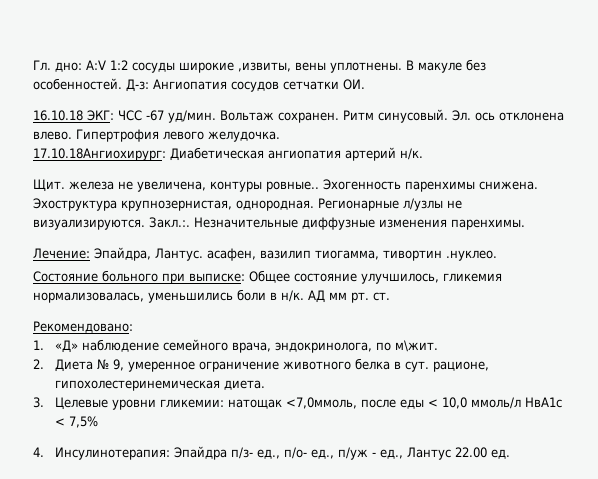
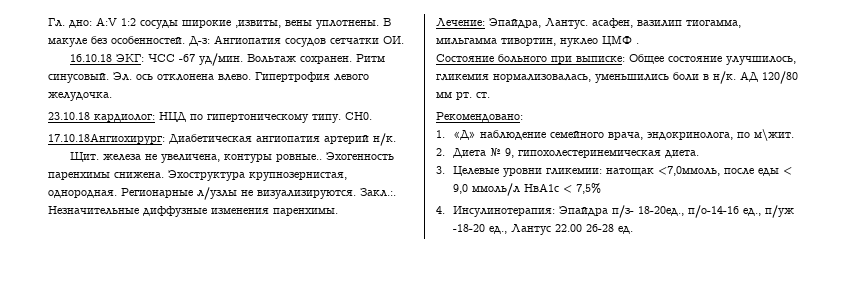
+ 23.10.18 кардиолог: НЦД по гипертоническому типу. СН0.
- Лечение: Эпайдра, Лантус. асафен, вазилип тиогамма, тивортин .нуклео.
+ Лечение: Эпайдра, Лантус. асафен, вазилип тиогамма, мильгамма тивортин, нуклео ЦМФ .
- АД мм рт. ст.
+ АД 120/80 мм рт. ст.
- 2. Диета № 9, умеренное ограничение животного белка в сут. рационе, гипохолестеринемическая диета.
+ 2. Диета № 9, гипохолестеринемическая диета.
- 3. Целевые уровни гликемии: натощак <7,0ммоль, после еды < 10,0 ммоль/л НвА1с < 7,5%
+ 3. Целевые уровни гликемии: натощак <7,0ммоль, после еды < 9,0 ммоль/л НвА1с < 7,5%
- 4. Инсулинотерапия: Эпайдра п/з- ед., п/о- ед., п/уж - ед., Лантус 22.00 ед.
+ 4. Инсулинотерапия: Эпайдра п/з- 18-20ед., п/о-14-16 ед., п/уж -18-20 ед., Лантус 22.00 26-28 ед.

